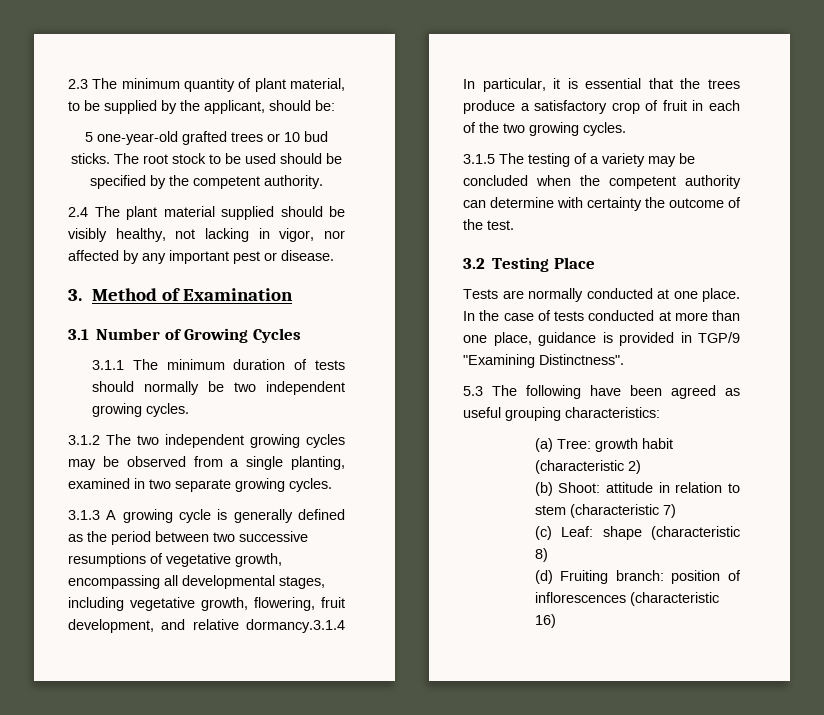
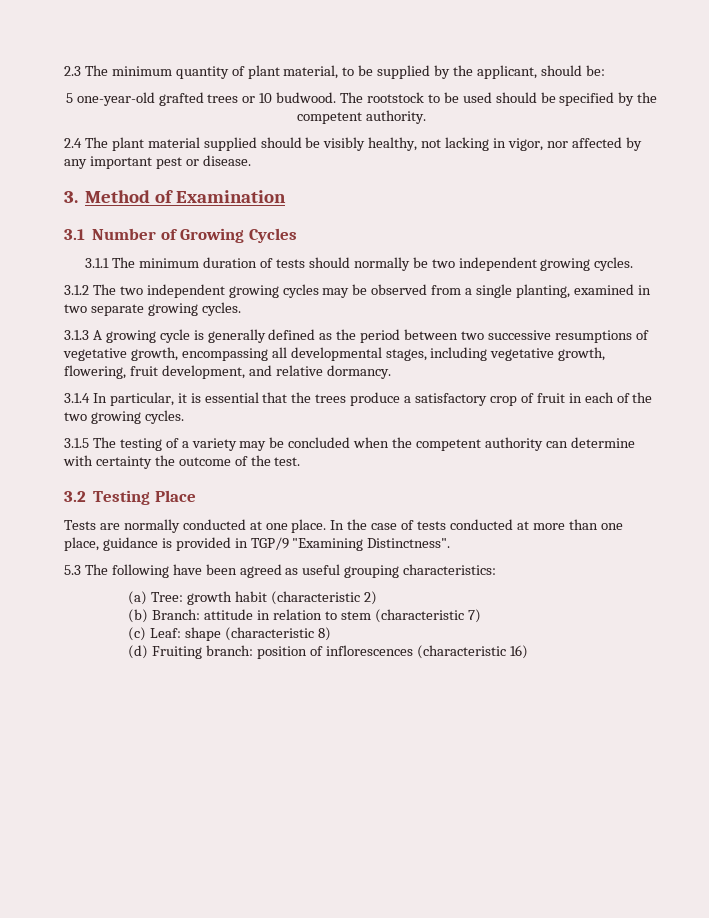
- 5 one-year-old grafted trees or 10 bud sticks. The root stock to be used should be specified by the competent authority.
+ 5 one-year-old grafted trees or 10 budwood. The rootstock to be used should be specified by the competent authority.
- 3.1.3 A growing cycle is generally defined as the period between two successive resumptions of vegetative growth, encompassing all developmental stages, including vegetative growth, flowering, fruit development, and relative dormancy.3.1.4 In particular, it is essential that the trees produce a satisfactory crop of fruit in each of the two growing cycles.
+ 3.1.3 A growing cycle is generally defined as the period between two successive resumptions of vegetative growth, encompassing all developmental stages, including vegetative growth, flowering, fruit development, and relative dormancy.
+ 3.1.4 In particular, it is essential that the trees produce a satisfactory crop of fruit in each of the two growing cycles.
- (b) Shoot: attitude in relation to stem (characteristic 7)
+ (b) Branch: attitude in relation to stem (characteristic 7)

